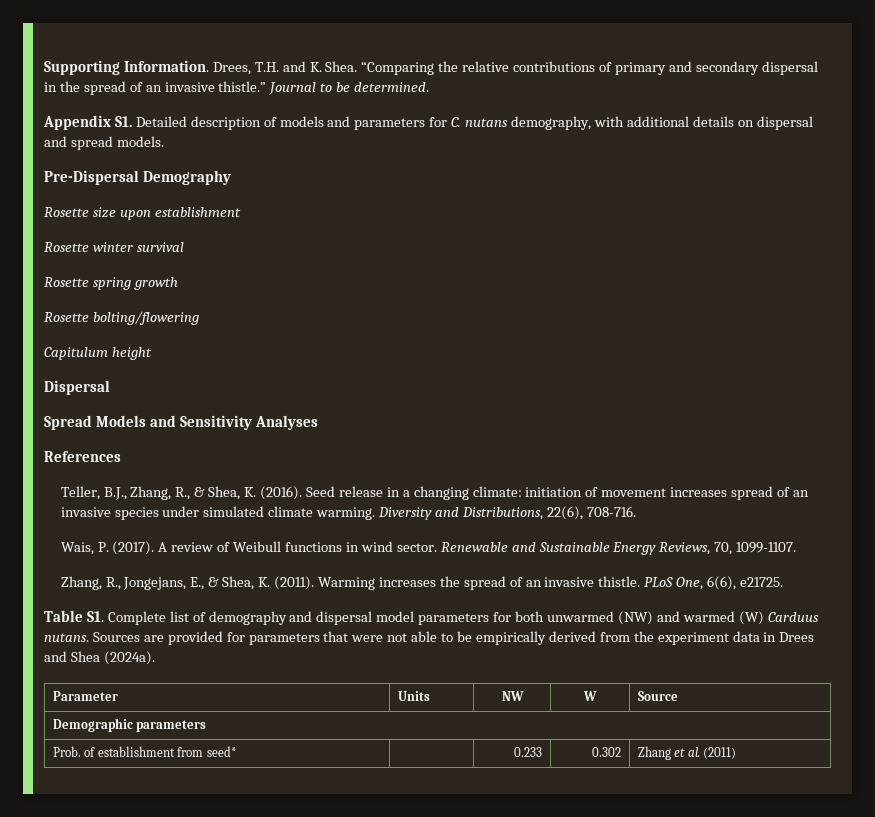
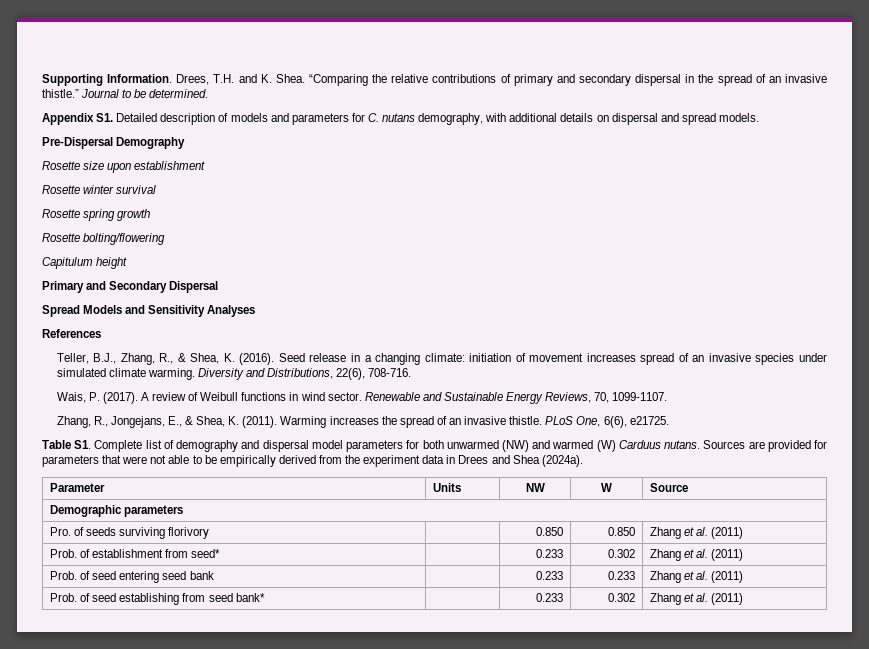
- Dispersal
+ Primary and Secondary Dispersal
+ Pro. of seeds surviving florivory | | 0.850 | 0.850 | Zhang et al. (2011)
+ Prob. of seed entering seed bank | | 0.233 | 0.233 | Zhang et al. (2011)
+ Prob. of seed establishing from seed bank* | | 0.233 | 0.302 | Zhang et al. (2011)

